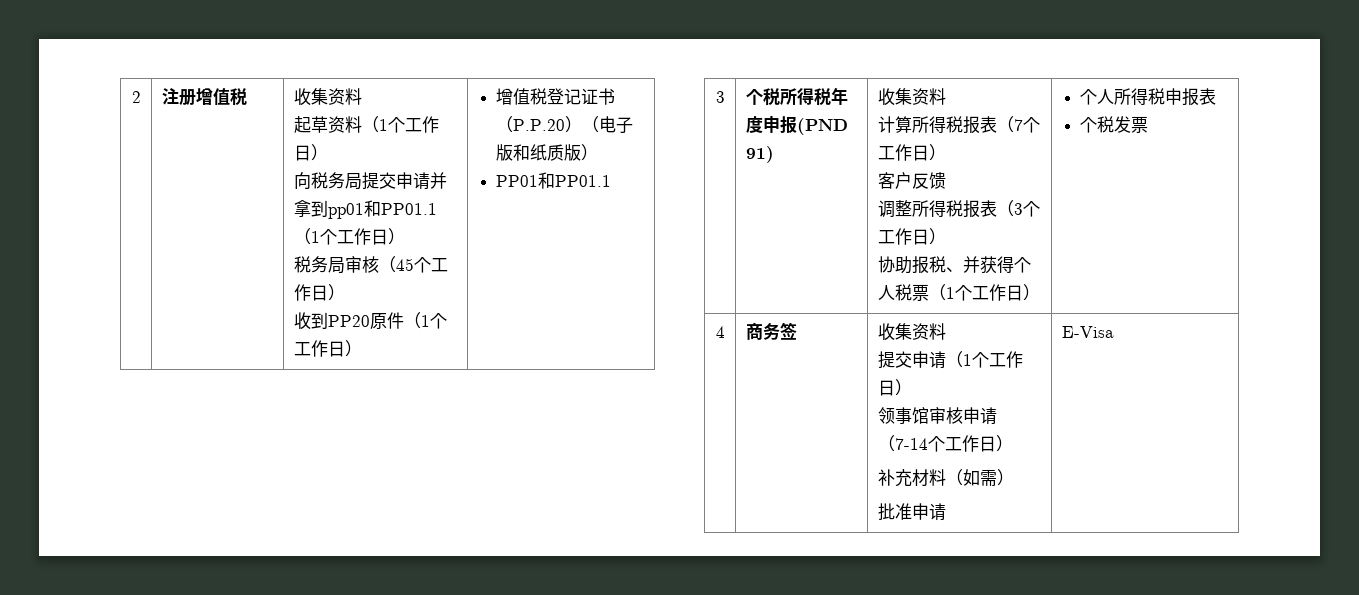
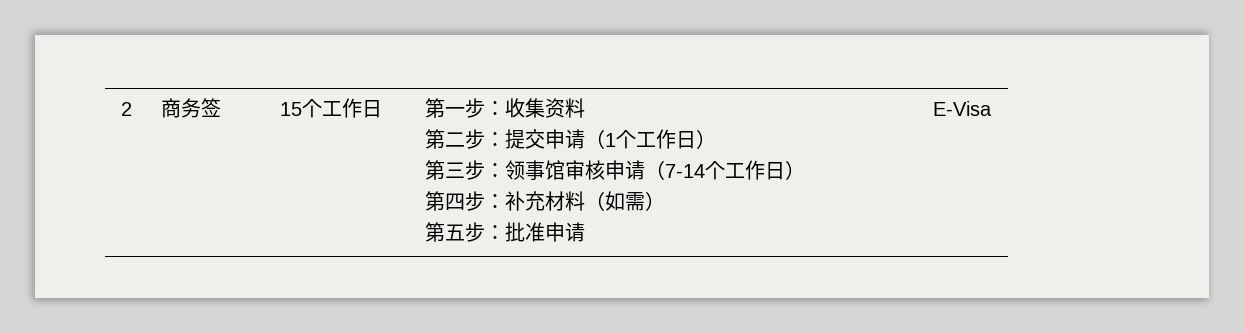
- 注册增值税 | 收集资料
- 起草资料（1个工作日）
- 向税务局提交申请并拿到pp01和PP01.1（1个工作日）
- 税务局审核（45个工作日）
- 收到PP20原件（1个工作日） | 增值税登记证书（P.P.20）（电子版和纸质版）
- PP01和PP01.1
- 3 | 个税所得税年度申报(PND 91) | 收集资料
- 计算所得税报表（7个工作日）
- 客户反馈
- 调整所得税报表（3个工作日）
- 协助报税、并获得个人税票（1个工作日） | 个人所得税申报表
- 个税发票
- 4 | 商务签 | 收集资料
- 提交申请（1个工作日）
- 领事馆审核申请（7-14个工作日）
- 补充材料（如需）
- 批准申请 | E-Visa
+ 商务签 | 15个工作日 | 第一步：收集资料
+ 第二步：提交申请（1个工作日）
+ 第三步：领事馆审核申请（7-14个工作日）
+ 第四步：补充材料（如需）
+ 第五步：批准申请 | E-Visa

